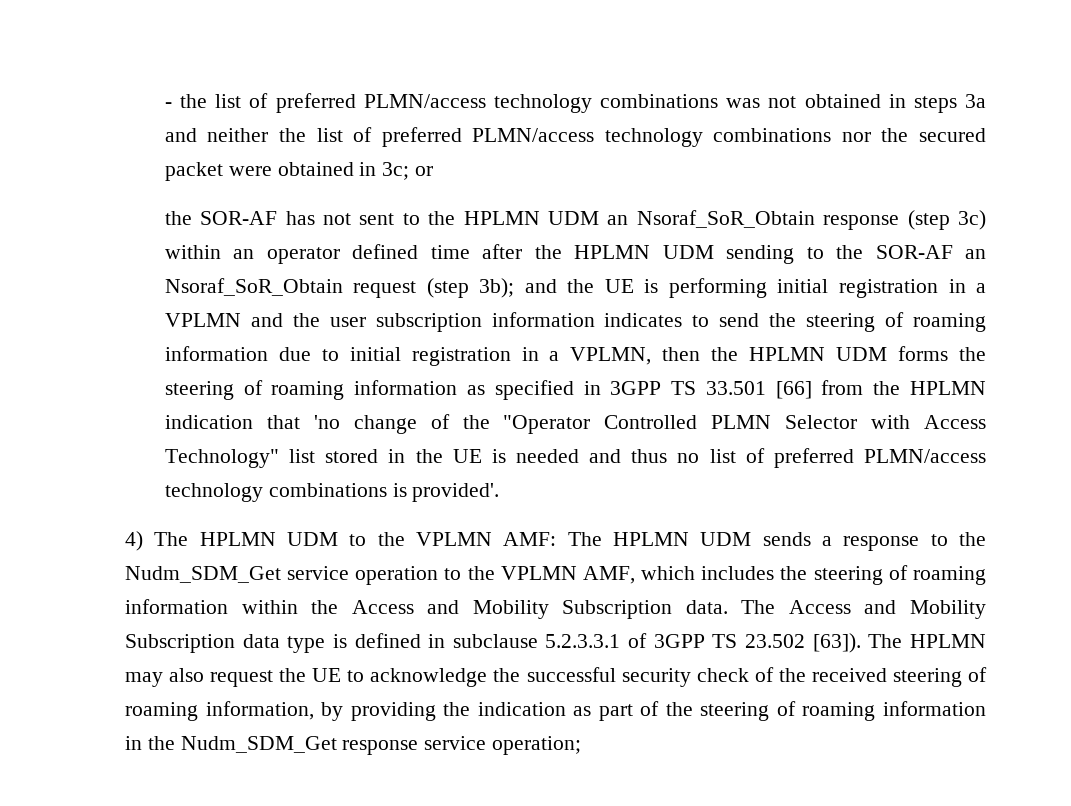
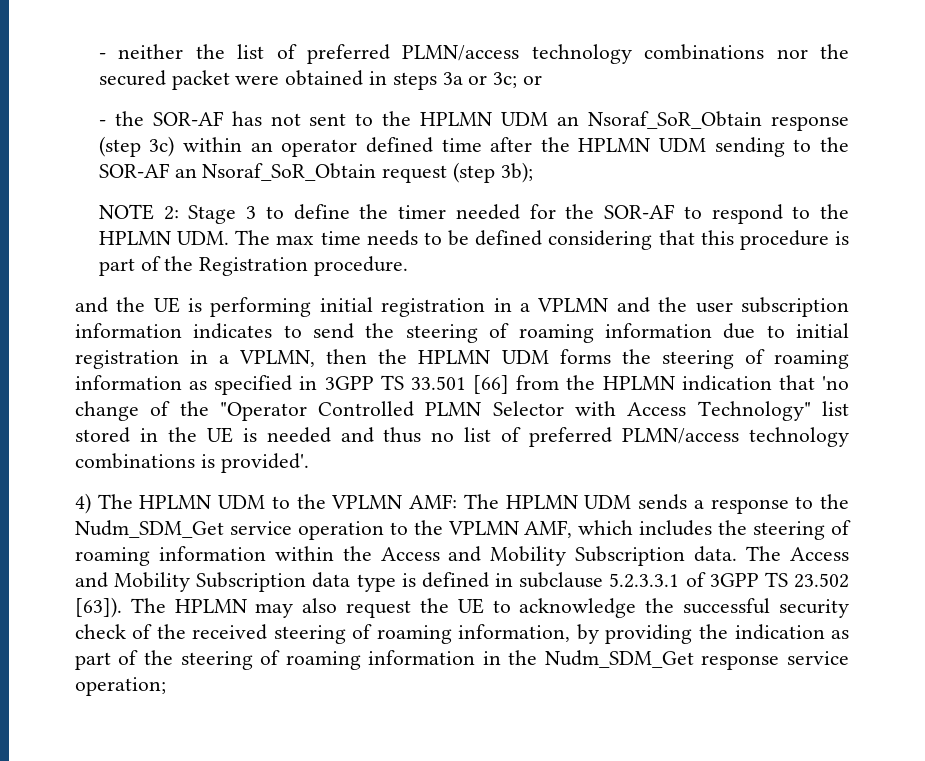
- - the list of preferred PLMN/access technology combinations was not obtained in steps 3a and neither the list of preferred PLMN/access technology combinations nor the secured packet were obtained in 3c; or
+ - neither the list of preferred PLMN/access technology combinations nor the secured packet were obtained in steps 3a or 3c; or
- the SOR-AF has not sent to the HPLMN UDM an Nsoraf_SoR_Obtain response (step 3c) within an operator defined time after the HPLMN UDM sending to the SOR-AF an Nsoraf_SoR_Obtain request (step 3b); and the UE is performing initial registration in a VPLMN and the user subscription information indicates to send the steering of roaming information due to initial registration in a VPLMN, then the HPLMN UDM forms the steering of roaming information as specified in 3GPP TS 33.501 [66] from the HPLMN indication that 'no change of the "Operator Controlled PLMN Selector with Access Technology" list stored in the UE is needed and thus no list of preferred PLMN/access technology combinations is provided'.
+ - the SOR-AF has not sent to the HPLMN UDM an Nsoraf_SoR_Obtain response (step 3c) within an operator defined time after the HPLMN UDM sending to the SOR-AF an Nsoraf_SoR_Obtain request (step 3b);
+ NOTE 2: Stage 3 to define the timer needed for the SOR-AF to respond to the HPLMN UDM. The max time needs to be defined considering that this procedure is part of the Registration procedure.
+ and the UE is performing initial registration in a VPLMN and the user subscription information indicates to send the steering of roaming information due to initial registration in a VPLMN, then the HPLMN UDM forms the steering of roaming information as specified in 3GPP TS 33.501 [66] from the HPLMN indication that 'no change of the "Operator Controlled PLMN Selector with Access Technology" list stored in the UE is needed and thus no list of preferred PLMN/access technology combinations is provided'.

